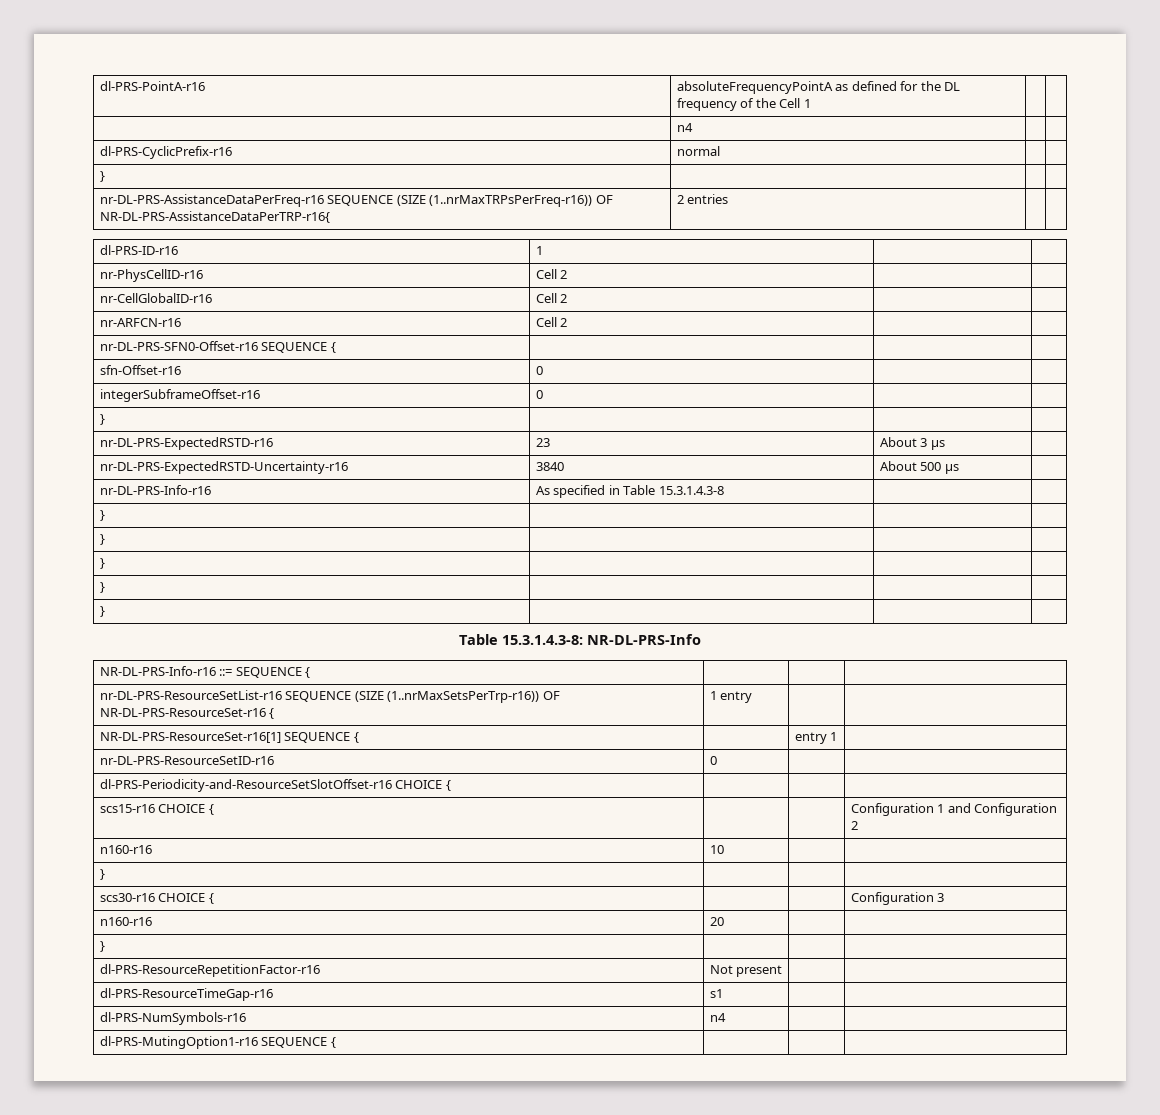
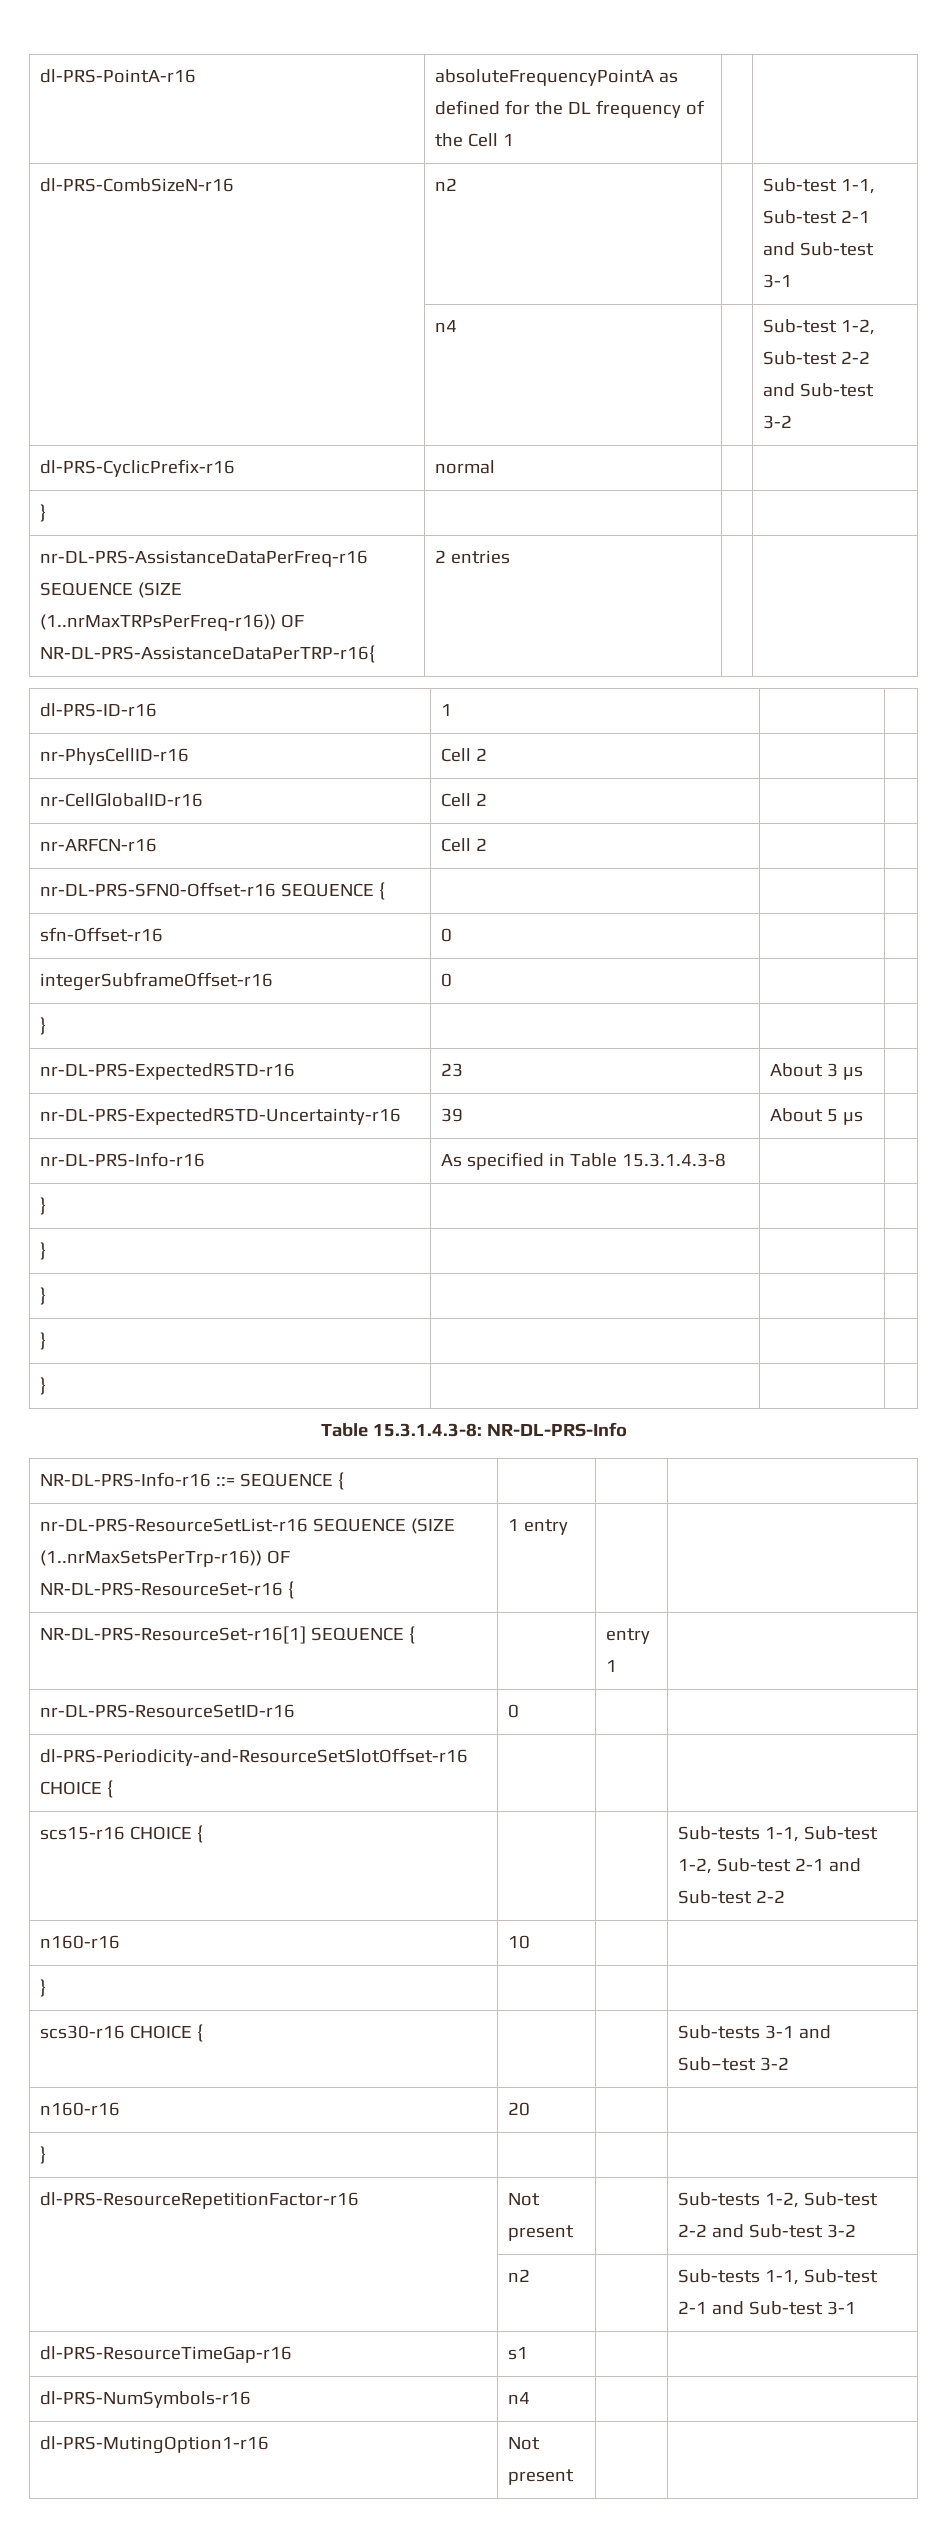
  dl-PRS-PointA-r16 | absoluteFrequencyPointA as defined for the DL frequency of the Cell 1 | |
- | n4 | |
+ dl-PRS-CombSizeN-r16 | n2 | | Sub-test 1-1, Sub-test 2-1 and Sub-test 3-1
+ | n4 | | Sub-test 1-2, Sub-test 2-2 and Sub-test 3-2
- nr-DL-PRS-ExpectedRSTD-Uncertainty-r16 | 3840 | About 500 μs |
+ nr-DL-PRS-ExpectedRSTD-Uncertainty-r16 | 39 | About 5 μs |
- scs15-r16 CHOICE { | | | Configuration 1 and Configuration 2
+ scs15-r16 CHOICE { | | | Sub-tests 1-1, Sub-test 1-2, Sub-test 2-1 and Sub-test 2-2
- scs30-r16 CHOICE { | | | Configuration 3
+ scs30-r16 CHOICE { | | | Sub-tests 3-1 and Sub–test 3-2
- dl-PRS-ResourceRepetitionFactor-r16 | Not present | |
+ dl-PRS-ResourceRepetitionFactor-r16 | Not present | | Sub-tests 1-2, Sub-test 2-2 and Sub-test 3-2
+ | n2 | | Sub-tests 1-1, Sub-test 2-1 and Sub-test 3-1
- dl-PRS-MutingOption1-r16 SEQUENCE { | | |
+ dl-PRS-MutingOption1-r16 | Not present | |

